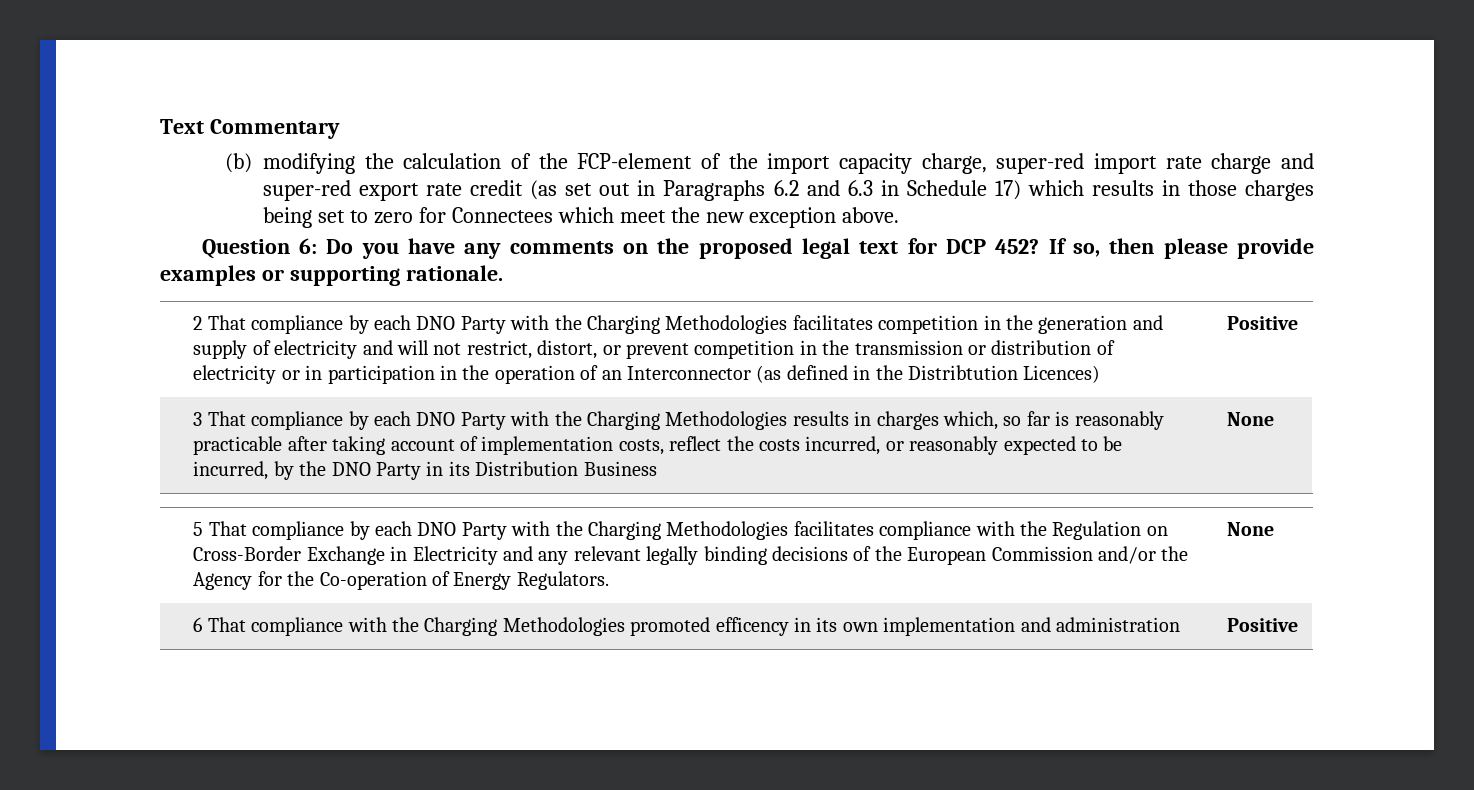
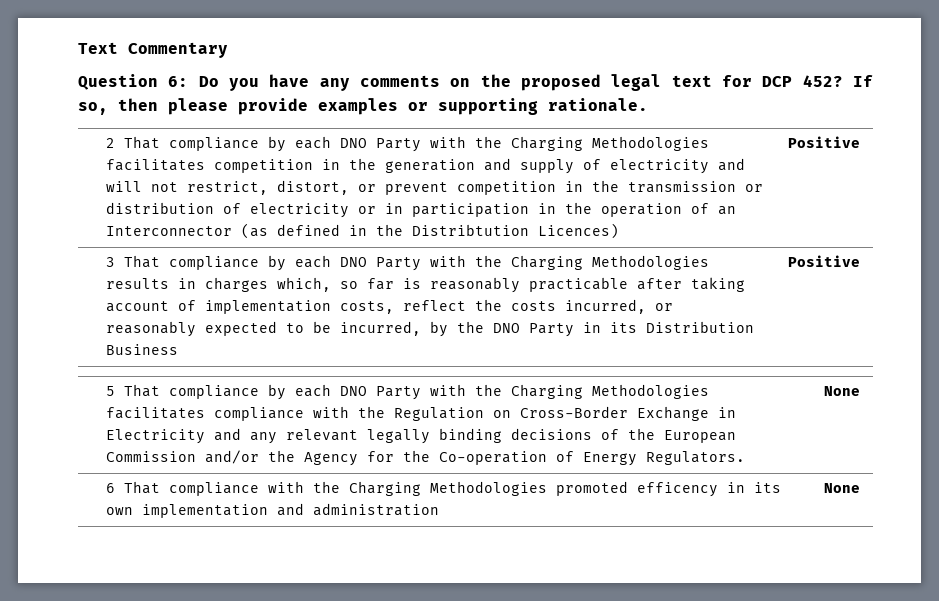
- (b) modifying the calculation of the FCP-element of the import capacity charge, super-red import rate charge and super-red export rate credit (as set out in Paragraphs 6.2 and 6.3 in Schedule 17) which results in those charges being set to zero for Connectees which meet the new exception above.
- 3 That compliance by each DNO Party with the Charging Methodologies results in charges which, so far is reasonably practicable after taking account of implementation costs, reflect the costs incurred, or reasonably expected to be incurred, by the DNO Party in its Distribution Business | None
+ 3 That compliance by each DNO Party with the Charging Methodologies results in charges which, so far is reasonably practicable after taking account of implementation costs, reflect the costs incurred, or reasonably expected to be incurred, by the DNO Party in its Distribution Business | Positive
- 6 That compliance with the Charging Methodologies promoted efficency in its own implementation and administration | Positive
+ 6 That compliance with the Charging Methodologies promoted efficency in its own implementation and administration | None

